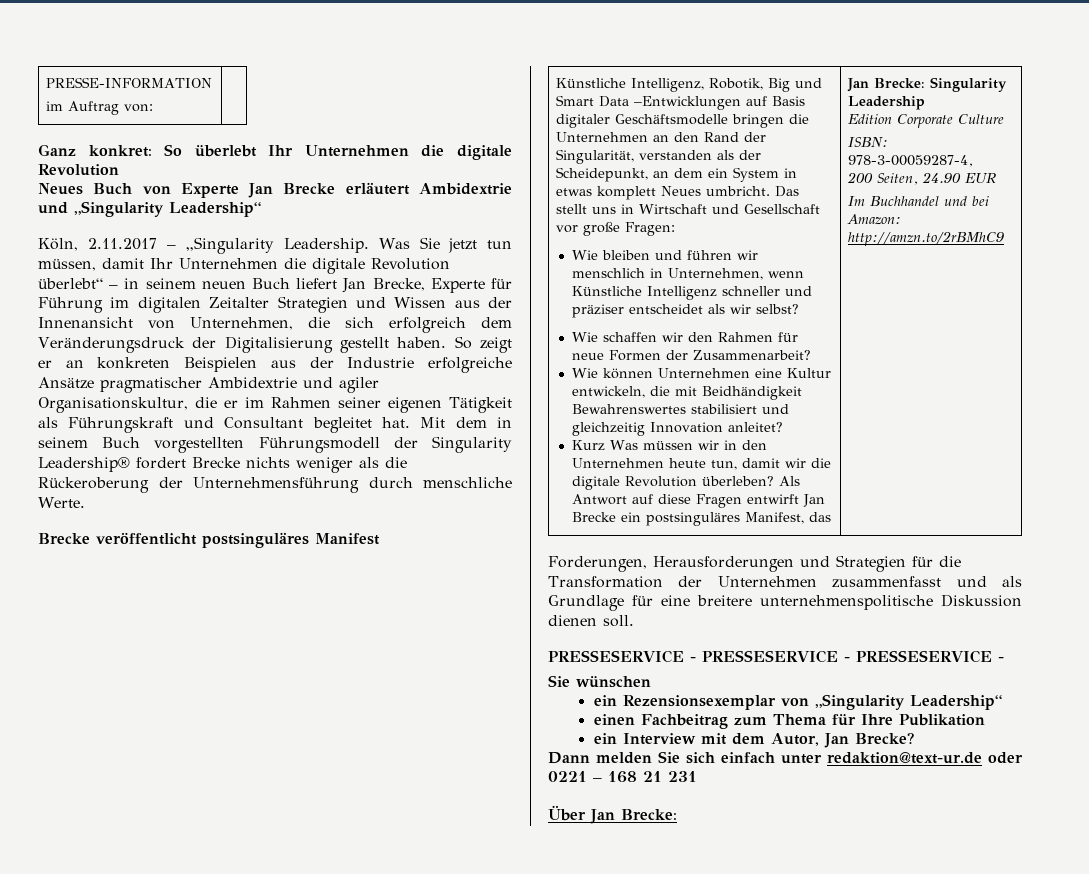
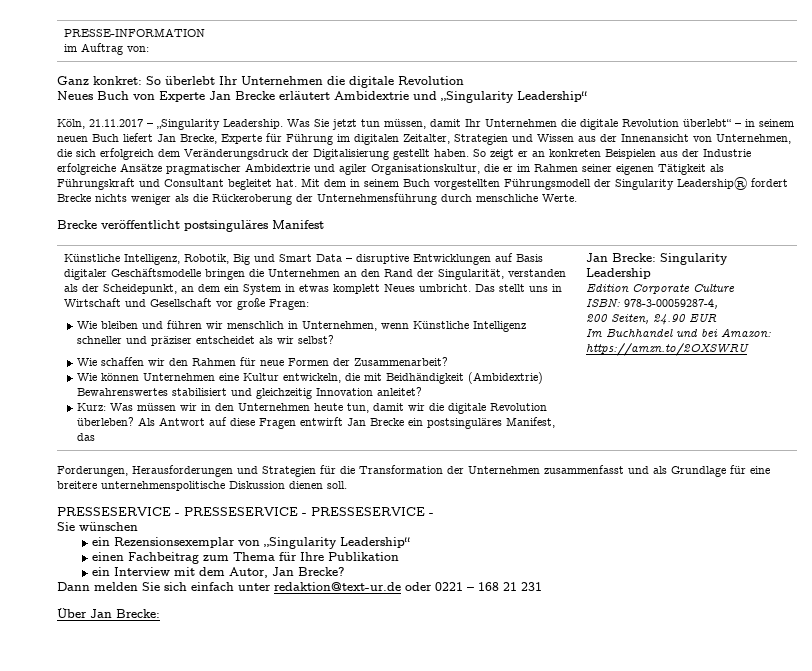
- Köln, 2.11.2017 – „Singularity Leadership.
+ Köln, 21.11.2017 – „Singularity Leadership.
- Was Sie jetzt tun müssen, damit Ihr Unternehmen die digitale Revolution überlebt“ – in seinem neuen Buch liefert Jan Brecke, Experte für Führung im digitalen Zeitalter Strategien und Wissen aus der Innenansicht von Unternehmen, die sich erfolgreich dem Veränderungsdruck der Digitalisierung gestellt haben.
+ Was Sie jetzt tun müssen, damit Ihr Unternehmen die digitale Revolution überlebt“ – in seinem neuen Buch liefert Jan Brecke, Experte für Führung im digitalen Zeitalter, Strategien und Wissen aus der Innenansicht von Unternehmen, die sich erfolgreich dem Veränderungsdruck der Digitalisierung gestellt haben.
- Künstliche Intelligenz, Robotik, Big und Smart Data –Entwicklungen auf Basis digitaler Geschäftsmodelle bringen die Unternehmen an den Rand der Singularität, verstanden als der Scheidepunkt, an dem ein System in etwas komplett Neues umbricht.
+ Künstliche Intelligenz, Robotik, Big und Smart Data – disruptive Entwicklungen auf Basis digitaler Geschäftsmodelle bringen die Unternehmen an den Rand der Singularität, verstanden als der Scheidepunkt, an dem ein System in etwas komplett Neues umbricht.
- Wie können Unternehmen eine Kultur entwickeln, die mit Beidhändigkeit Bewahrenswertes stabilisiert und gleichzeitig Innovation anleitet?
+ Wie können Unternehmen eine Kultur entwickeln, die mit Beidhändigkeit (Ambidextrie) Bewahrenswertes stabilisiert und gleichzeitig Innovation anleitet?
- Kurz Was müssen wir in den Unternehmen heute tun, damit wir die digitale Revolution überleben?
+ Kurz: Was müssen wir in den Unternehmen heute tun, damit wir die digitale Revolution überleben?
- Im Buchhandel und bei Amazon: http://amzn.to/2rBMhC9
+ Im Buchhandel und bei Amazon: https://amzn.to/2OXSWRU

